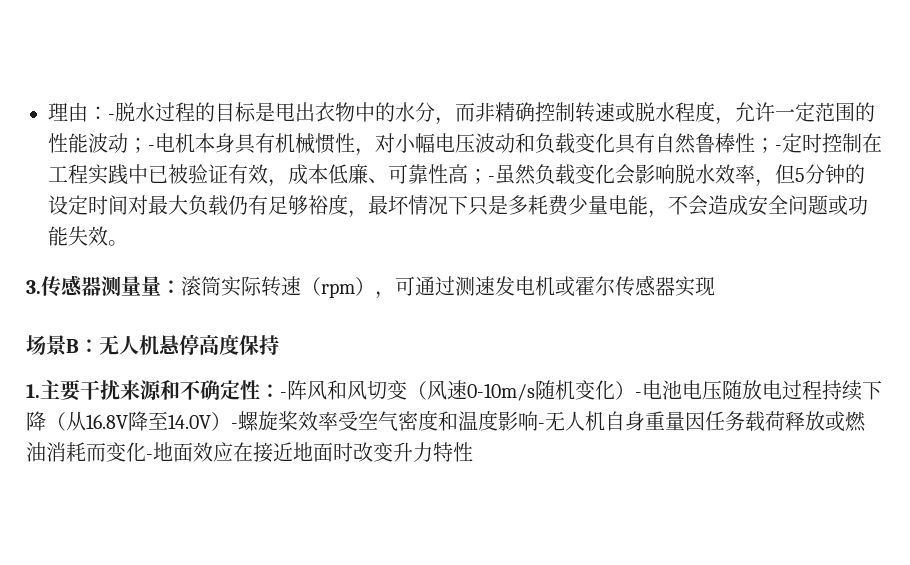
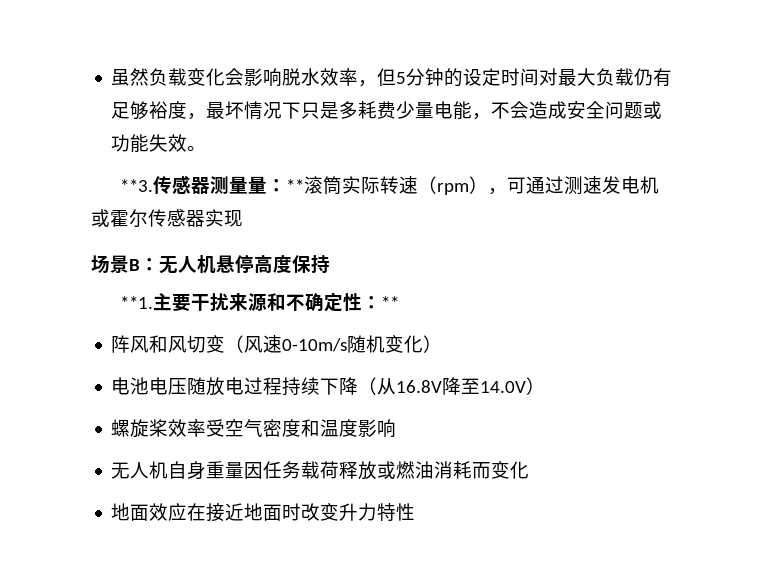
- 理由：-脱水过程的目标是甩出衣物中的水分，而非精确控制转速或脱水程度，允许一定范围的性能波动；-电机本身具有机械惯性，对小幅电压波动和负载变化具有自然鲁棒性；-定时控制在工程实践中已被验证有效，成本低廉、可靠性高；-虽然负载变化会影响脱水效率，但5分钟的设定时间对最大负载仍有足够裕度，最坏情况下只是多耗费少量电能，不会造成安全问题或功能失效。
+ 虽然负载变化会影响脱水效率，但5分钟的设定时间对最大负载仍有足够裕度，最坏情况下只是多耗费少量电能，不会造成安全问题或功能失效。
- 3.传感器测量量：滚筒实际转速（rpm），可通过测速发电机或霍尔传感器实现
+ **3.传感器测量量：**滚筒实际转速（rpm），可通过测速发电机或霍尔传感器实现
- 1.主要干扰来源和不确定性：-阵风和风切变（风速0-10m/s随机变化）-电池电压随放电过程持续下降（从16.8V降至14.0V）-螺旋桨效率受空气密度和温度影响-无人机自身重量因任务载荷释放或燃油消耗而变化-地面效应在接近地面时改变升力特性
+ **1.主要干扰来源和不确定性：**
+ 阵风和风切变（风速0-10m/s随机变化）
+ 电池电压随放电过程持续下降（从16.8V降至14.0V）
+ 螺旋桨效率受空气密度和温度影响
+ 无人机自身重量因任务载荷释放或燃油消耗而变化
+ 地面效应在接近地面时改变升力特性

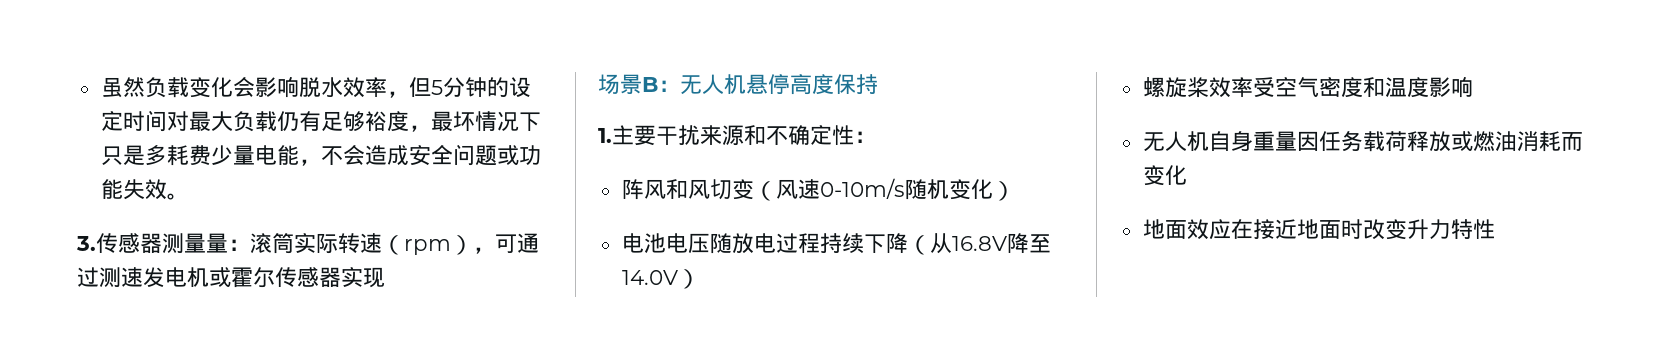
- **3.传感器测量量：**滚筒实际转速（rpm），可通过测速发电机或霍尔传感器实现
+ 3.传感器测量量：滚筒实际转速（rpm），可通过测速发电机或霍尔传感器实现
- **1.主要干扰来源和不确定性：**
+ 1.主要干扰来源和不确定性：

